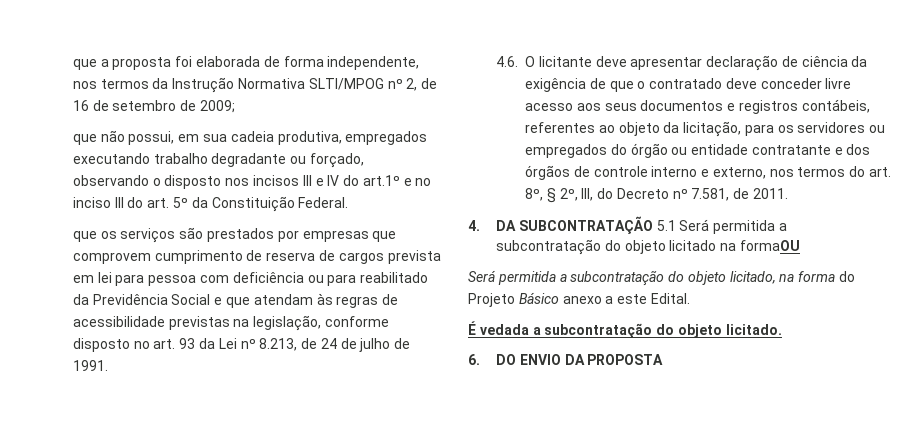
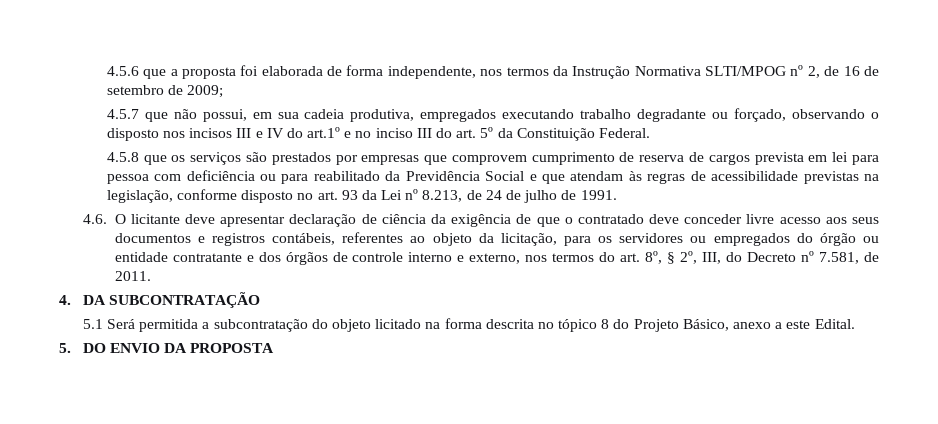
- que a proposta foi elaborada de forma independente, nos termos da Instrução Normativa SLTI/MPOG nº 2, de 16 de setembro de 2009;
+ 4.5.6 que a proposta foi elaborada de forma independente, nos termos da Instrução Normativa SLTI/MPOG nº 2, de 16 de setembro de 2009;
- que não possui, em sua cadeia produtiva, empregados executando trabalho degradante ou forçado, observando o disposto nos incisos III e IV do art.1º e no inciso III do art. 5º da Constituição Federal.
+ 4.5.7 que não possui, em sua cadeia produtiva, empregados executando trabalho degradante ou forçado, observando o disposto nos incisos III e IV do art.1º e no inciso III do art. 5º da Constituição Federal.
- que os serviços são prestados por empresas que comprovem cumprimento de reserva de cargos prevista em lei para pessoa com deficiência ou para reabilitado da Previdência Social e que atendam às regras de acessibilidade previstas na legislação, conforme disposto no art. 93 da Lei nº 8.213, de 24 de julho de 1991.
+ 4.5.8 que os serviços são prestados por empresas que comprovem cumprimento de reserva de cargos prevista em lei para pessoa com deficiência ou para reabilitado da Previdência Social e que atendam às regras de acessibilidade previstas na legislação, conforme disposto no art. 93 da Lei nº 8.213, de 24 de julho de 1991.
- 4. DA SUBCONTRATAÇÃO 5.1 Será permitida a subcontratação do objeto licitado na formaOU
- Será permitida a subcontratação do objeto licitado, na forma do Projeto Básico anexo a este Edital.
+ 4. DA SUBCONTRATAÇÃO
+ 5.1 Será permitida a subcontratação do objeto licitado na forma descrita no tópico 8 do Projeto Básico, anexo a este Edital.
- É vedada a subcontratação do objeto licitado.
- 6. DO ENVIO DA PROPOSTA
+ 5. DO ENVIO DA PROPOSTA

